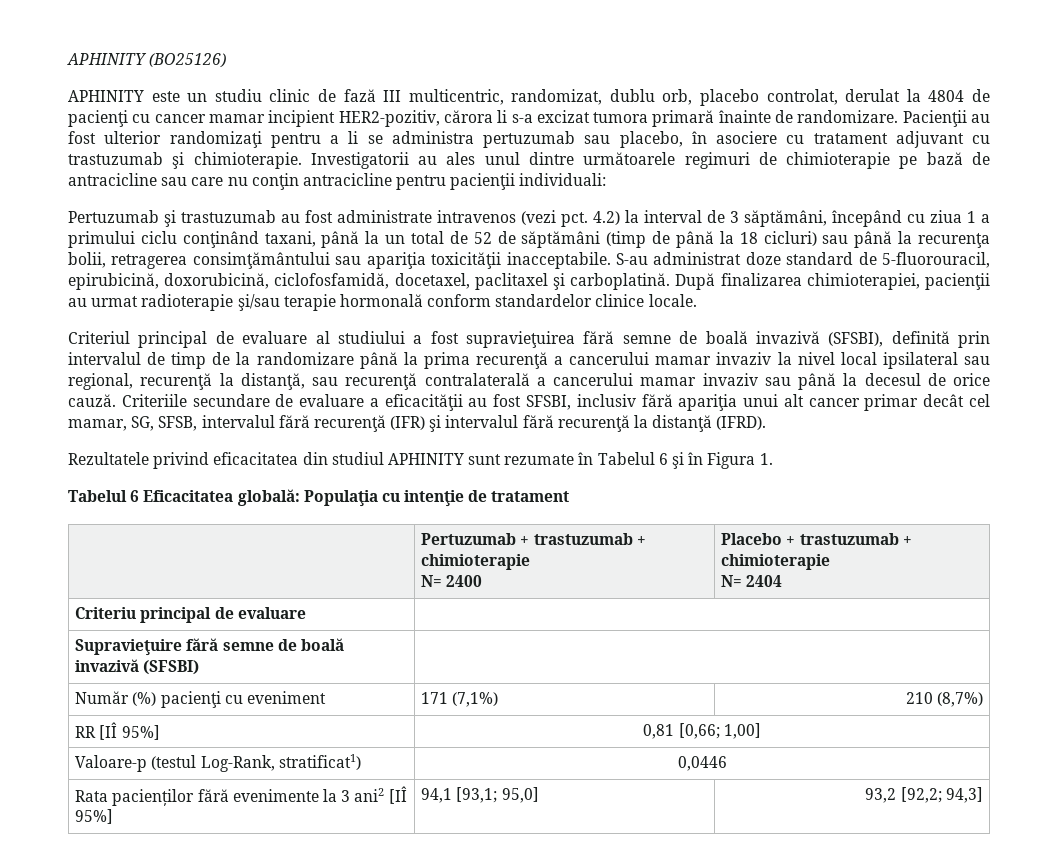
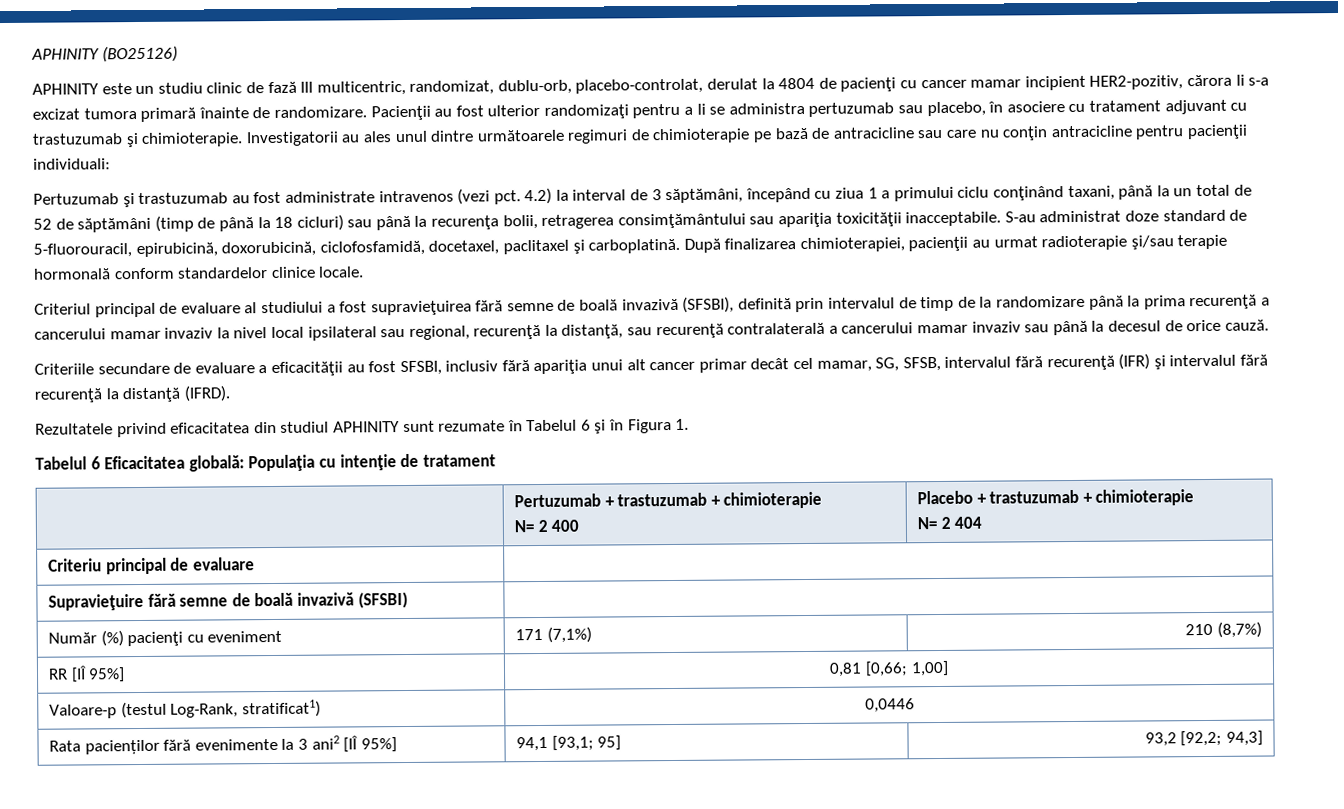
- APHINITY este un studiu clinic de fază III multicentric, randomizat, dublu orb, placebo controlat, derulat la 4804 de pacienţi cu cancer mamar incipient HER2-pozitiv, cărora li s-a excizat tumora primară înainte de randomizare.
+ APHINITY este un studiu clinic de fază III multicentric, randomizat, dublu-orb, placebo-controlat, derulat la 4804 de pacienţi cu cancer mamar incipient HER2-pozitiv, cărora li s-a excizat tumora primară înainte de randomizare.
- Criteriul principal de evaluare al studiului a fost supravieţuirea fără semne de boală invazivă (SFSBI), definită prin intervalul de timp de la randomizare până la prima recurenţă a cancerului mamar invaziv la nivel local ipsilateral sau regional, recurenţă la distanţă, sau recurenţă contralaterală a cancerului mamar invaziv sau până la decesul de orice cauză. Criteriile secundare de evaluare a eficacităţii au fost SFSBI, inclusiv fără apariţia unui alt cancer primar decât cel mamar, SG, SFSB, intervalul fără recurenţă (IFR) şi intervalul fără recurenţă la distanţă (IFRD).
+ Criteriul principal de evaluare al studiului a fost supravieţuirea fără semne de boală invazivă (SFSBI), definită prin intervalul de timp de la randomizare până la prima recurenţă a cancerului mamar invaziv la nivel local ipsilateral sau regional, recurenţă la distanţă, sau recurenţă contralaterală a cancerului mamar invaziv sau până la decesul de orice cauză.
+ Criteriile secundare de evaluare a eficacităţii au fost SFSBI, inclusiv fără apariţia unui alt cancer primar decât cel mamar, SG, SFSB, intervalul fără recurenţă (IFR) şi intervalul fără recurenţă la distanţă (IFRD).
  | Pertuzumab + trastuzumab + chimioterapie
- N= 2400 | Placebo + trastuzumab + chimioterapie
- N= 2404
+ N= 2 400 | Placebo + trastuzumab + chimioterapie
+ N= 2 404
- Rata pacienților fără evenimente la 3 ani2 [IÎ 95%] | 94,1 [93,1; 95,0] | 93,2 [92,2; 94,3]
+ Rata pacienților fără evenimente la 3 ani2 [IÎ 95%] | 94,1 [93,1; 95] | 93,2 [92,2; 94,3]

